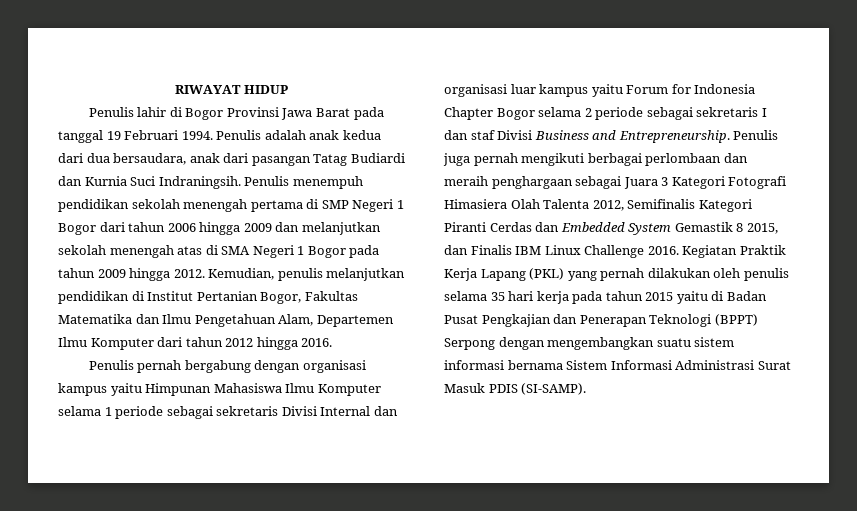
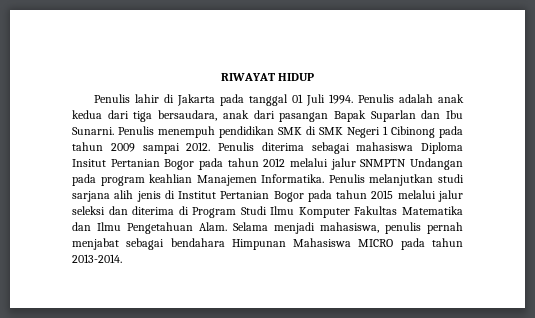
- Penulis lahir di Bogor Provinsi Jawa Barat pada tanggal 19 Februari 1994.
+ Penulis lahir di Jakarta pada tanggal 01 Juli 1994.
- Penulis adalah anak kedua dari dua bersaudara, anak dari pasangan Tatag Budiardi dan Kurnia Suci Indraningsih. Penulis menempuh pendidikan sekolah menengah pertama di SMP Negeri 1 Bogor dari tahun 2006 hingga 2009 dan melanjutkan sekolah menengah atas di SMA Negeri 1 Bogor pada tahun 2009 hingga 2012. Kemudian, penulis melanjutkan pendidikan di Institut Pertanian Bogor, Fakultas Matematika dan Ilmu Pengetahuan Alam, Departemen Ilmu Komputer dari tahun 2012 hingga 2016.
- Penulis pernah bergabung dengan organisasi kampus yaitu Himpunan Mahasiswa Ilmu Komputer selama 1 periode sebagai sekretaris Divisi Internal dan organisasi luar kampus yaitu Forum for Indonesia Chapter Bogor selama 2 periode sebagai sekretaris I dan staf Divisi Business and Entrepreneurship. Penulis juga pernah mengikuti berbagai perlombaan dan meraih penghargaan sebagai Juara 3 Kategori Fotografi Himasiera Olah Talenta 2012, Semifinalis Kategori Piranti Cerdas dan Embedded System Gemastik 8 2015, dan Finalis IBM Linux Challenge 2016. Kegiatan Praktik Kerja Lapang (PKL) yang pernah dilakukan oleh penulis selama 35 hari kerja pada tahun 2015 yaitu di Badan Pusat Pengkajian dan Penerapan Teknologi (BPPT) Serpong dengan mengembangkan suatu sistem informasi bernama Sistem Informasi Administrasi Surat Masuk PDIS (SI-SAMP).
+ Penulis adalah anak kedua dari tiga bersaudara, anak dari pasangan Bapak Suparlan dan Ibu Sunarni. Penulis menempuh pendidikan SMK di SMK Negeri 1 Cibinong pada tahun 2009 sampai 2012. Penulis diterima sebagai mahasiswa Diploma Insitut Pertanian Bogor pada tahun 2012 melalui jalur SNMPTN Undangan pada program keahlian Manajemen Informatika. Penulis melanjutkan studi sarjana alih jenis di Institut Pertanian Bogor pada tahun 2015 melalui jalur seleksi dan diterima di Program Studi Ilmu Komputer Fakultas Matematika dan Ilmu Pengetahuan Alam. Selama menjadi mahasiswa, penulis pernah menjabat sebagai bendahara Himpunan Mahasiswa MICRO pada tahun 2013-2014.

